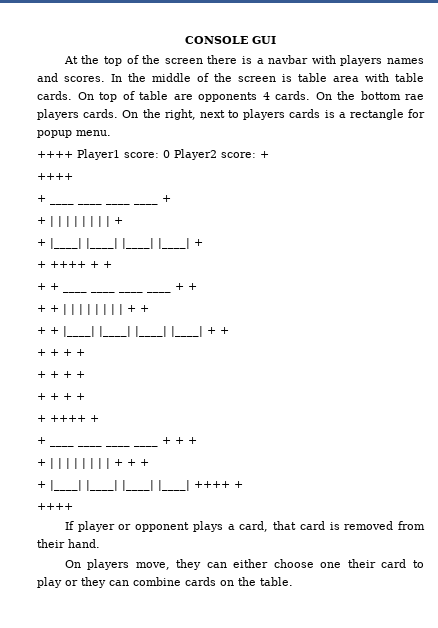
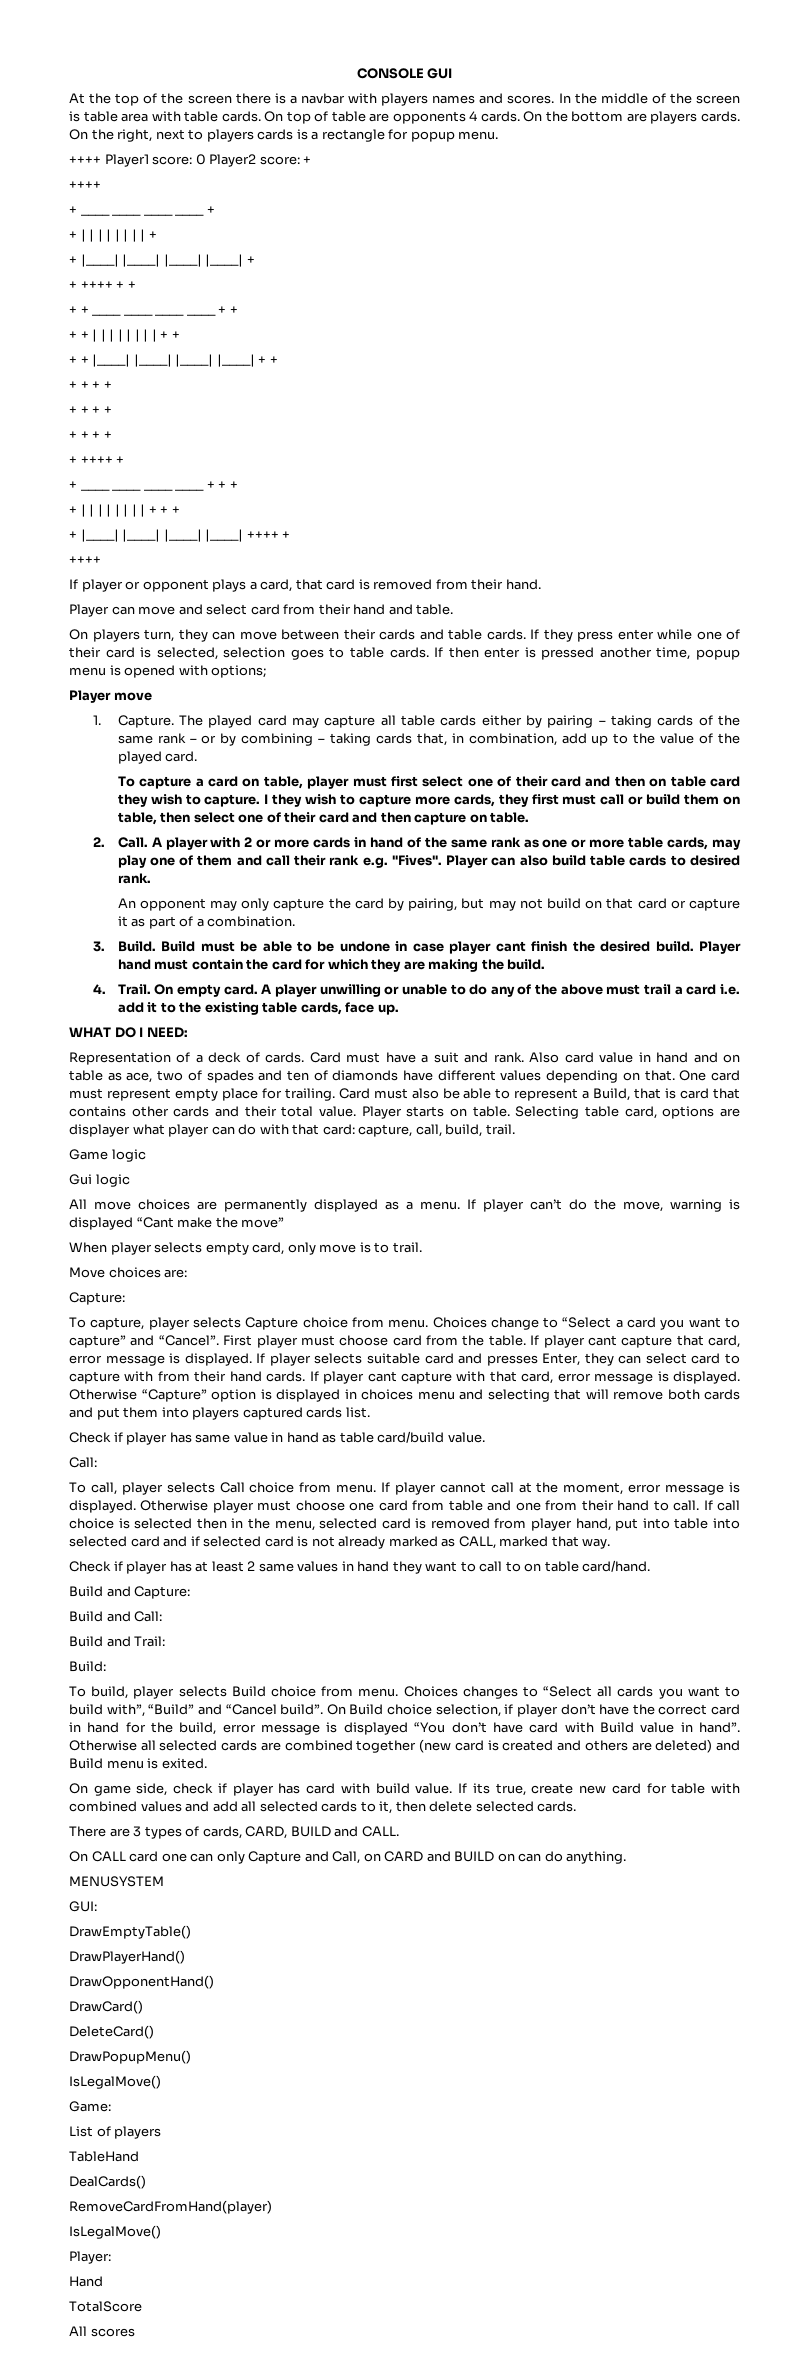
- On the bottom rae players cards.
+ On the bottom are players cards.
+ Player can move and select card from their hand and table.
- On players move, they can either choose one their card to play or they can combine cards on the table.
+ On players turn, they can move between their cards and table cards. If they press enter while one of their card is selected, selection goes to table cards. If then enter is pressed another time, popup menu is opened with options;
+ Player move
+ 1. Capture. The played card may capture all table cards either by pairing – taking cards of the same rank – or by combining – taking cards that, in combination, add up to the value of the played card.
+ To capture a card on table, player must first select one of their card and then on table card they wish to capture. I they wish to capture more cards, they first must call or build them on table, then select one of their card and then capture on table.
+ 2. Call. A player with 2 or more cards in hand of the same rank as one or more table cards, may play one of them and call their rank e.g. "Fives". Player can also build table cards to desired rank.
+ An opponent may only capture the card by pairing, but may not build on that card or capture it as part of a combination.
+ 3. Build. Build must be able to be undone in case player cant finish the desired build. Player hand must contain the card for which they are making the build.
+ 4. Trail. On empty card. A player unwilling or unable to do any of the above must trail a card i.e. add it to the existing table cards, face up.
+ WHAT DO I NEED:
+ Representation of a deck of cards. Card must have a suit and rank. Also card value in hand and on table as ace, two of spades and ten of diamonds have different values depending on that. One card must represent empty place for trailing. Card must also be able to represent a Build, that is card that contains other cards and their total value. Player starts on table. Selecting table card, options are displayer what player can do with that card: capture, call, build, trail.
+ Game logic
+ Gui logic
+ All move choices are permanently displayed as a menu. If player can’t do the move, warning is displayed “Cant make the move”
+ When player selects empty card, only move is to trail.
+ Move choices are:
+ Capture:
+ To capture, player selects Capture choice from menu. Choices change to “Select a card you want to capture” and “Cancel”. First player must choose card from the table. If player cant capture that card, error message is displayed. If player selects suitable card and presses Enter, they can select card to capture with from their hand cards. If player cant capture with that card, error message is displayed. Otherwise “Capture” option is displayed in choices menu and selecting that will remove both cards and put them into players captured cards list.
+ Check if player has same value in hand as table card/build value.
+ Call:
+ To call, player selects Call choice from menu. If player cannot call at the moment, error message is displayed. Otherwise player must choose one card from table and one from their hand to call. If call choice is selected then in the menu, selected card is removed from player hand, put into table into selected card and if selected card is not already marked as CALL, marked that way.
+ Check if player has at least 2 same values in hand they want to call to on table card/hand.
+ Build and Capture:
+ Build and Call:
+ Build and Trail:
+ Build:
+ To build, player selects Build choice from menu. Choices changes to “Select all cards you want to build with”, “Build” and “Cancel build”. On Build choice selection, if player don’t have the correct card in hand for the build, error message is displayed “You don’t have card with Build value in hand”. Otherwise all selected cards are combined together (new card is created and others are deleted) and Build menu is exited.
+ On game side, check if player has card with build value. If its true, create new card for table with combined values and add all selected cards to it, then delete selected cards.
+ There are 3 types of cards, CARD, BUILD and CALL.
+ On CALL card one can only Capture and Call, on CARD and BUILD on can do anything.
+ MENUSYSTEM
+ GUI:
+ DrawEmptyTable()
+ DrawPlayerHand()
+ DrawOpponentHand()
+ DrawCard()
+ DeleteCard()
+ DrawPopupMenu()
+ IsLegalMove()
+ Game:
+ List of players
+ TableHand
+ DealCards()
+ RemoveCardFromHand(player)
+ IsLegalMove()
+ Player:
+ Hand
+ TotalScore
+ All scores

